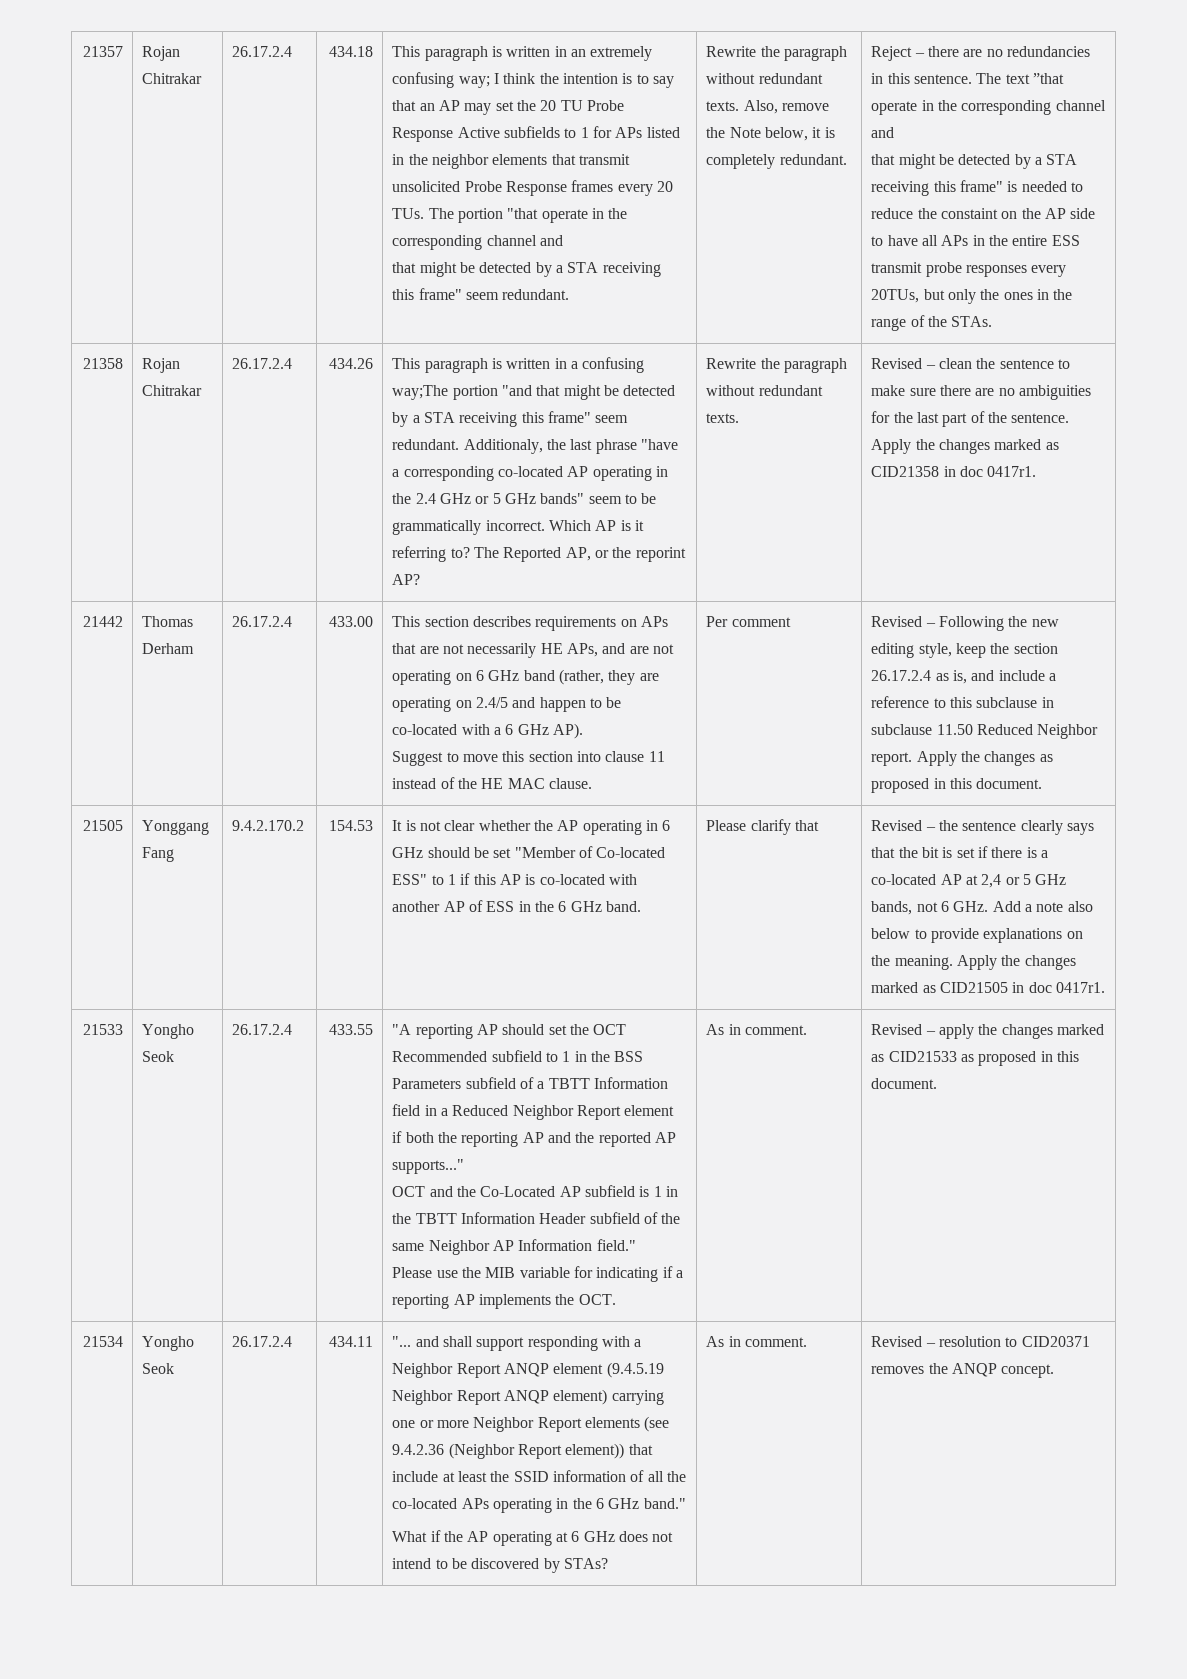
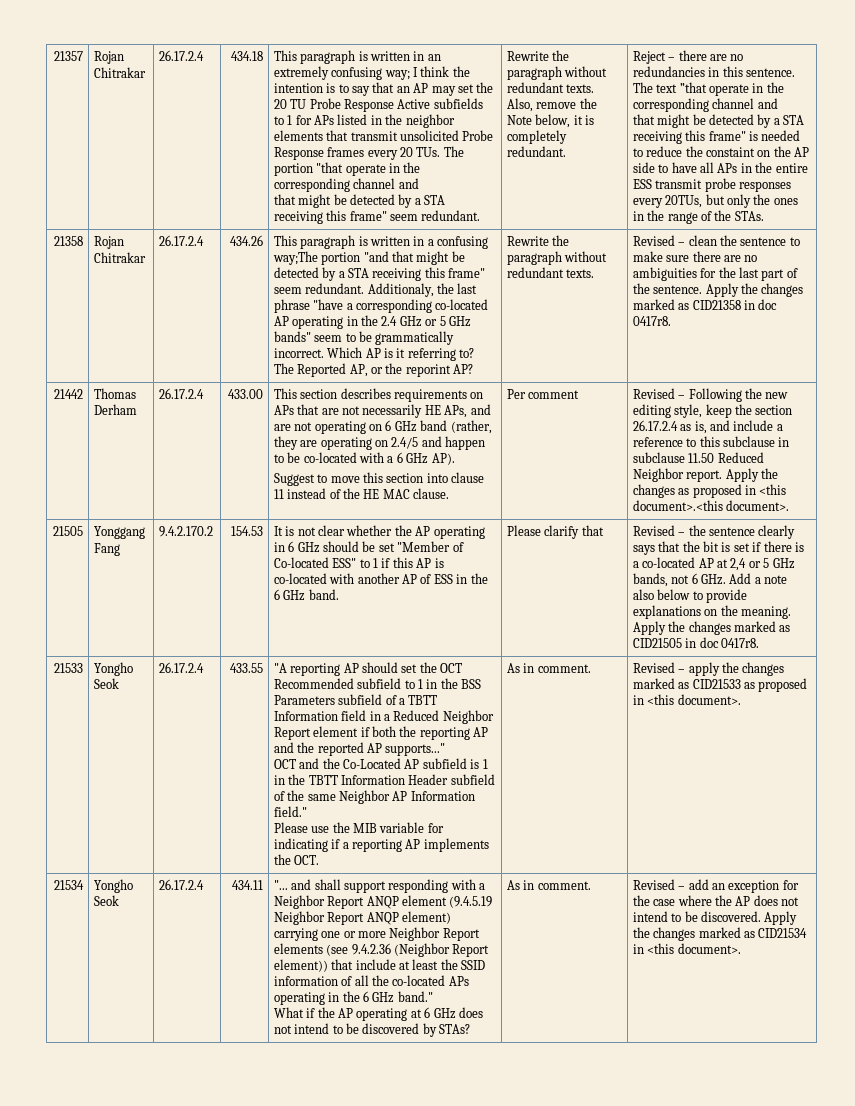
- Apply the changes marked as CID21358 in doc 0417r1.
+ Apply the changes marked as CID21358 in doc 0417r8.
- Apply the changes as proposed in this document.
+ Apply the changes as proposed in <this document>.<this document>.
- Apply the changes marked as CID21505 in doc 0417r1.
+ Apply the changes marked as CID21505 in doc 0417r8.
- Revised – apply the changes marked as CID21533 as proposed in this document.
+ Revised – apply the changes marked as CID21533 as proposed in <this document>.
- Revised – resolution to CID20371 removes the ANQP concept.
+ Revised – add an exception for the case where the AP does not intend to be discovered. Apply the changes marked as CID21534 in <this document>.

